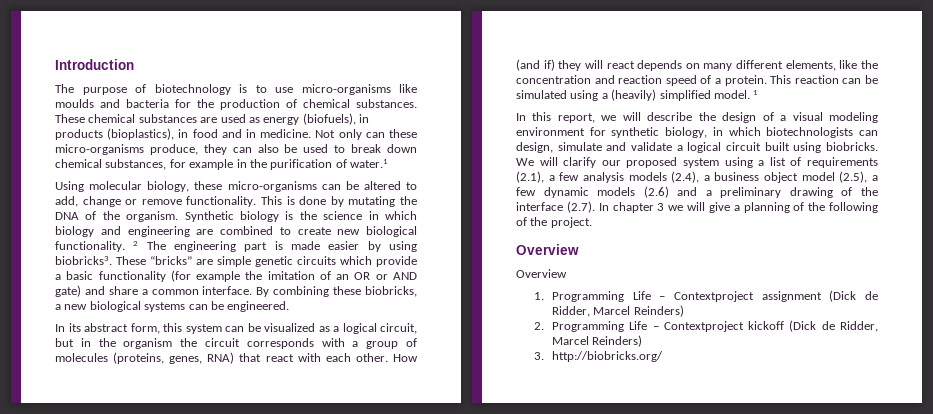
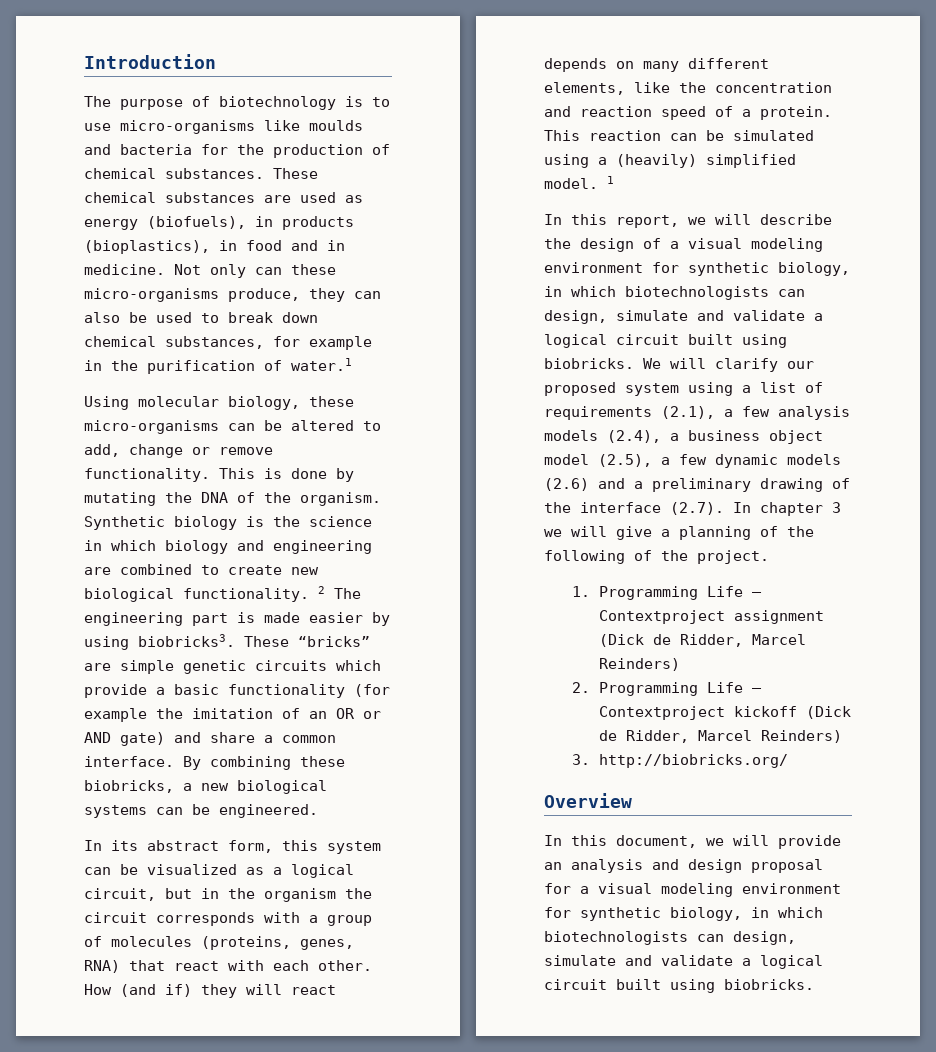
  We will clarify our proposed system using a list of requirements (2.1), a few analysis models (2.4), a business object model (2.5), a few dynamic models (2.6) and a preliminary drawing of the interface (2.7). In chapter 3 we will give a planning of the following of the project.
- Overview
- Overview
+ Overview
+ In this document, we will provide an analysis and design proposal for a visual modeling environment for synthetic biology, in which biotechnologists can design, simulate and validate a logical circuit built using biobricks.

